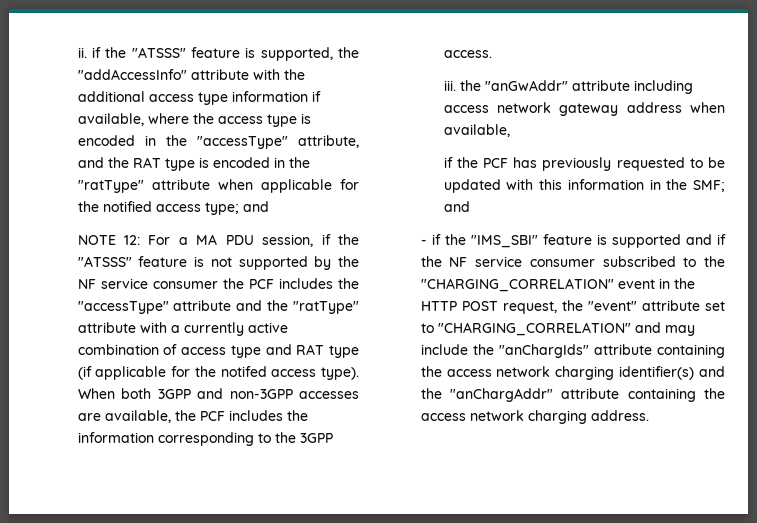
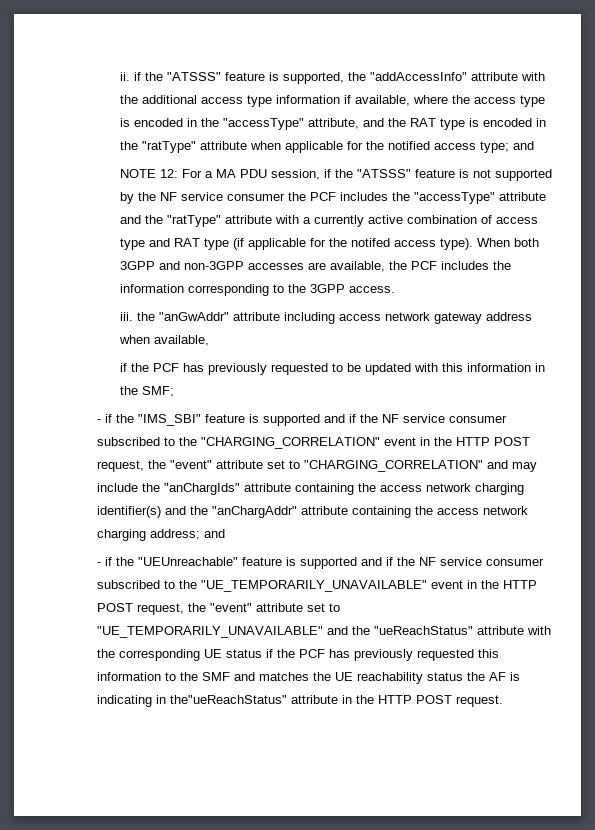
- if the PCF has previously requested to be updated with this information in the SMF; and
+ if the PCF has previously requested to be updated with this information in the SMF;
- - if the "IMS_SBI" feature is supported and if the NF service consumer subscribed to the "CHARGING_CORRELATION" event in the HTTP POST request, the "event" attribute set to "CHARGING_CORRELATION" and may include the "anChargIds" attribute containing the access network charging identifier(s) and the "anChargAddr" attribute containing the access network charging address.
+ - if the "IMS_SBI" feature is supported and if the NF service consumer subscribed to the "CHARGING_CORRELATION" event in the HTTP POST request, the "event" attribute set to "CHARGING_CORRELATION" and may include the "anChargIds" attribute containing the access network charging identifier(s) and the "anChargAddr" attribute containing the access network charging address; and
+ - if the "UEUnreachable" feature is supported and if the NF service consumer subscribed to the "UE_TEMPORARILY_UNAVAILABLE" event in the HTTP POST request, the "event" attribute set to "UE_TEMPORARILY_UNAVAILABLE" and the "ueReachStatus" attribute with the corresponding UE status if the PCF has previously requested this information to the SMF and matches the UE reachability status the AF is indicating in the"ueReachStatus" attribute in the HTTP POST request.

